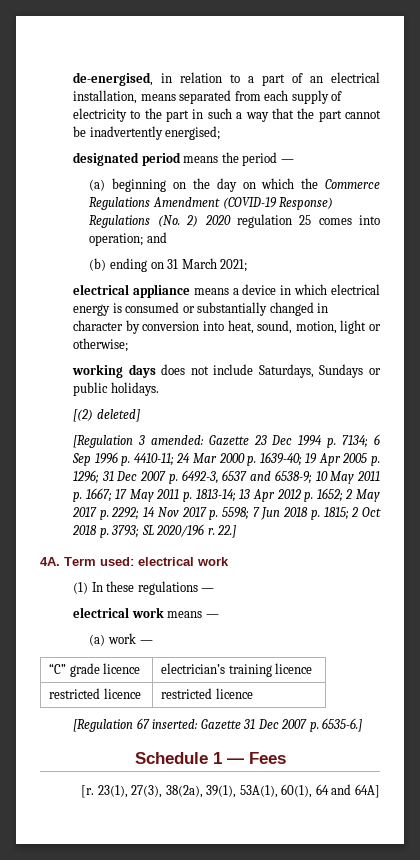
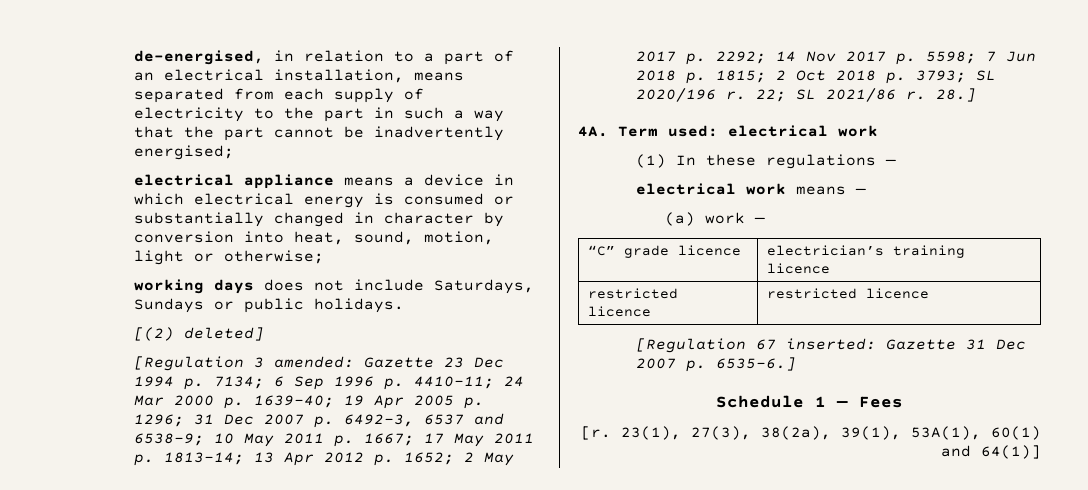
- designated period means the period —
- (a) beginning on the day on which the Commerce Regulations Amendment (COVID-19 Response) Regulations (No. 2) 2020 regulation 25 comes into operation; and
- (b) ending on 31 March 2021;
- 22.]
+ 22; SL 2021/86 r. 28.]
- 23(1), 27(3), 38(2a), 39(1), 53A(1), 60(1), 64 and 64A]
+ 23(1), 27(3), 38(2a), 39(1), 53A(1), 60(1) and 64(1)]

